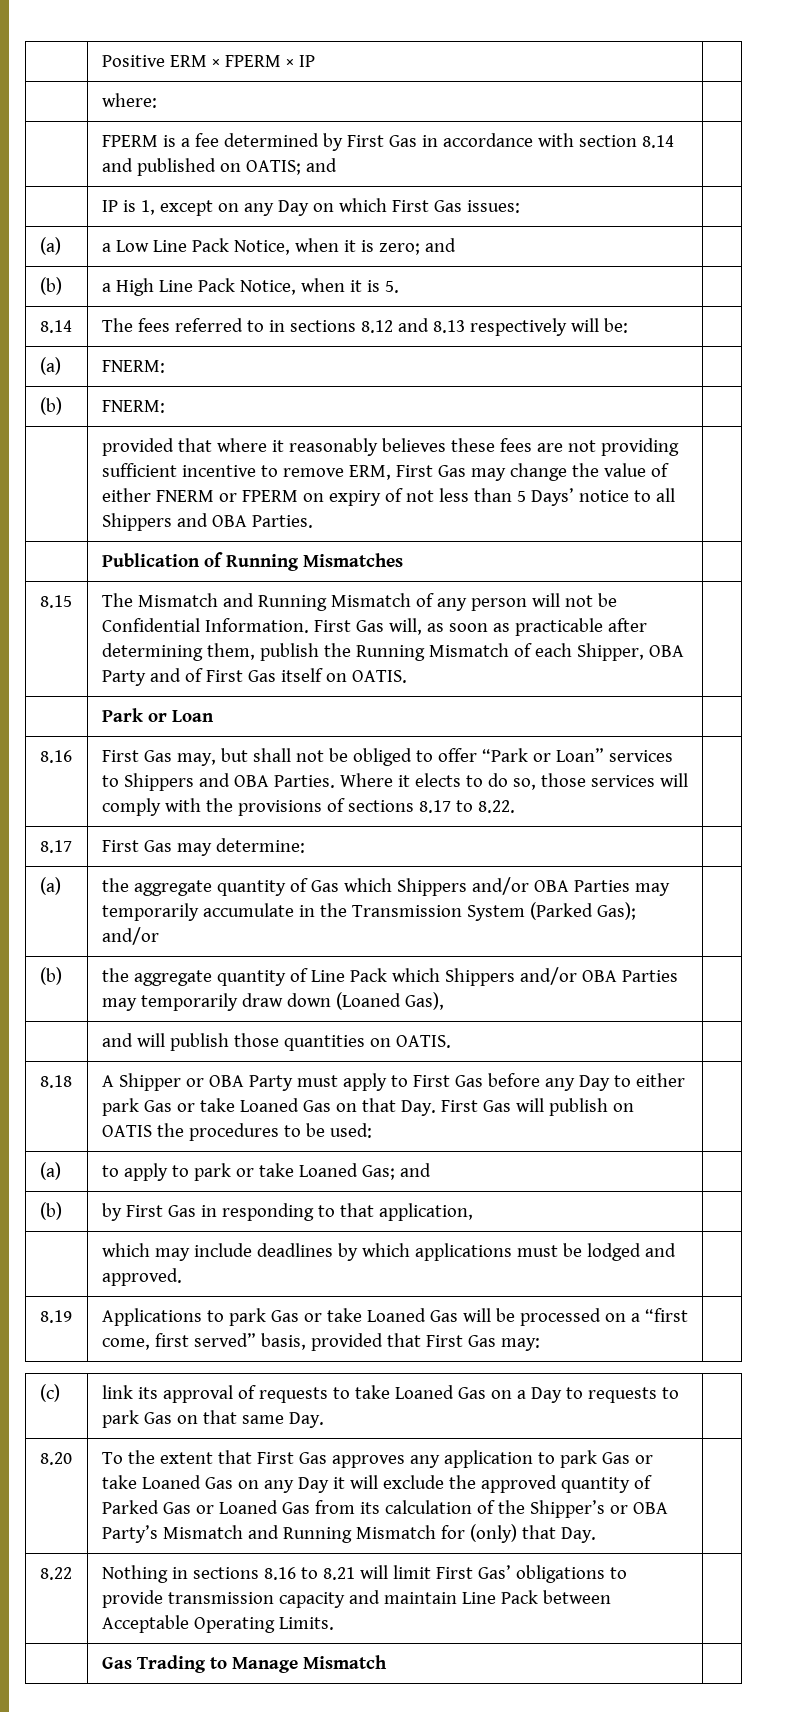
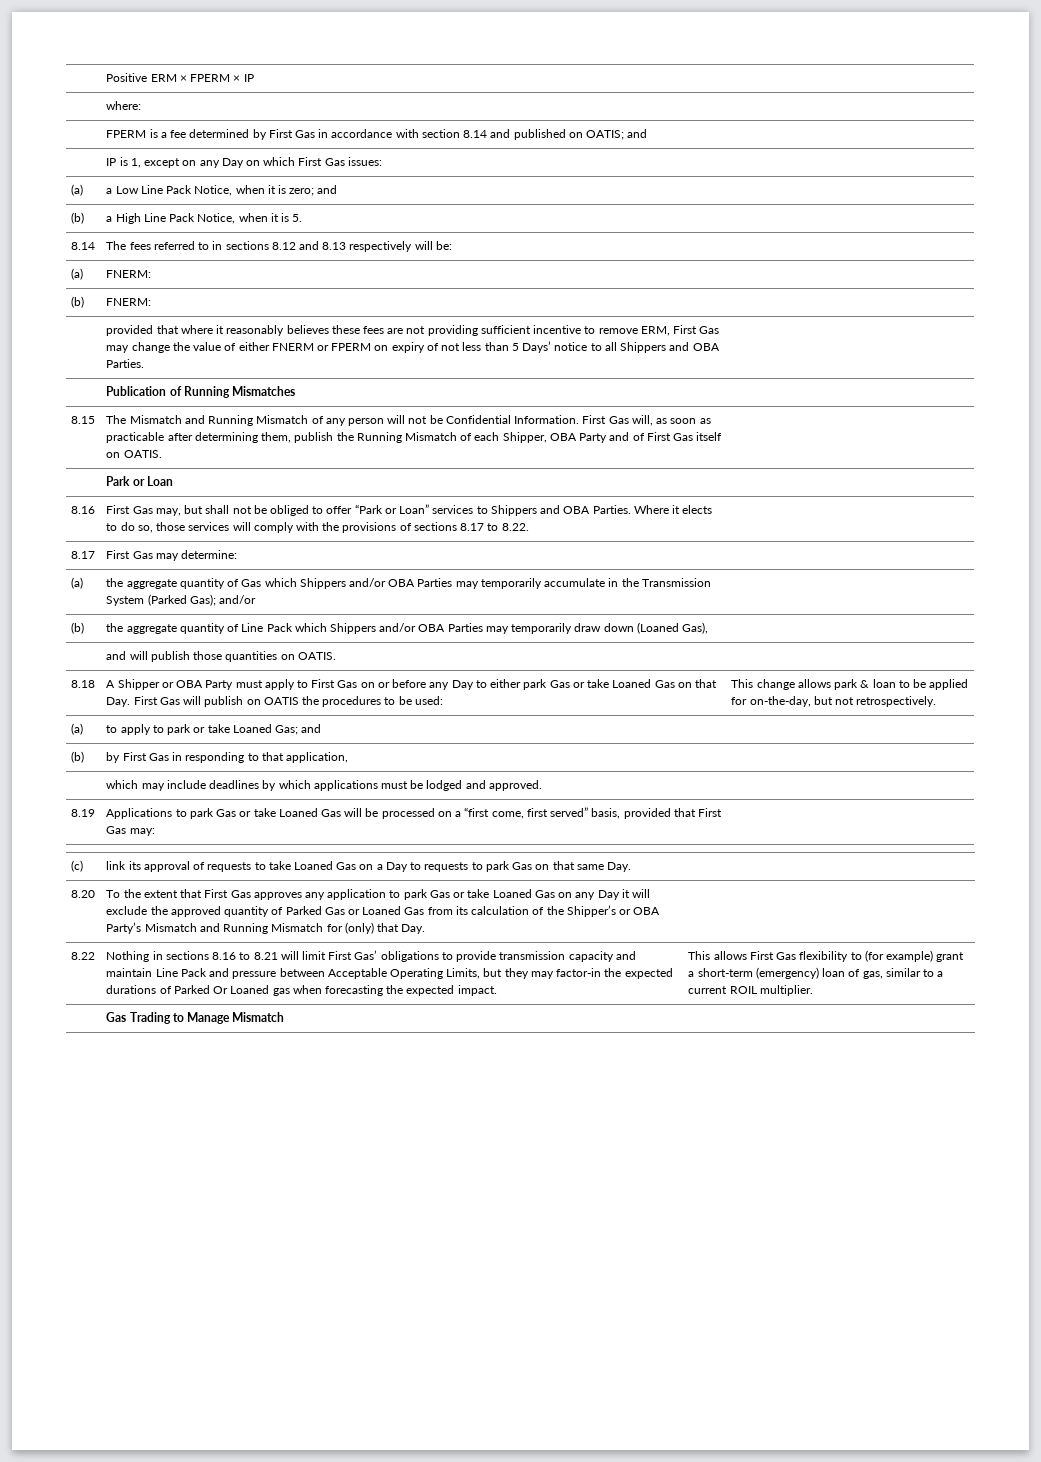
- A Shipper or OBA Party must apply to First Gas before any Day to either park Gas or take Loaned Gas on that Day. First Gas will publish on OATIS the procedures to be used:
+ A Shipper or OBA Party must apply to First Gas on or before any Day to either park Gas or take Loaned Gas on that Day. First Gas will publish on OATIS the procedures to be used:
+ This change allows park & loan to be applied for on-the-day, but not retrospectively.
- Nothing in sections 8.16 to 8.21 will limit First Gas’ obligations to provide transmission capacity and maintain Line Pack between Acceptable Operating Limits.
+ Nothing in sections 8.16 to 8.21 will limit First Gas’ obligations to provide transmission capacity and maintain Line Pack and pressure between Acceptable Operating Limits, but they may factor-in the expected durations of Parked Or Loaned gas when forecasting the expected impact. | This allows First Gas flexibility to (for example) grant a short-term (emergency) loan of gas, similar to a current ROIL multiplier.

